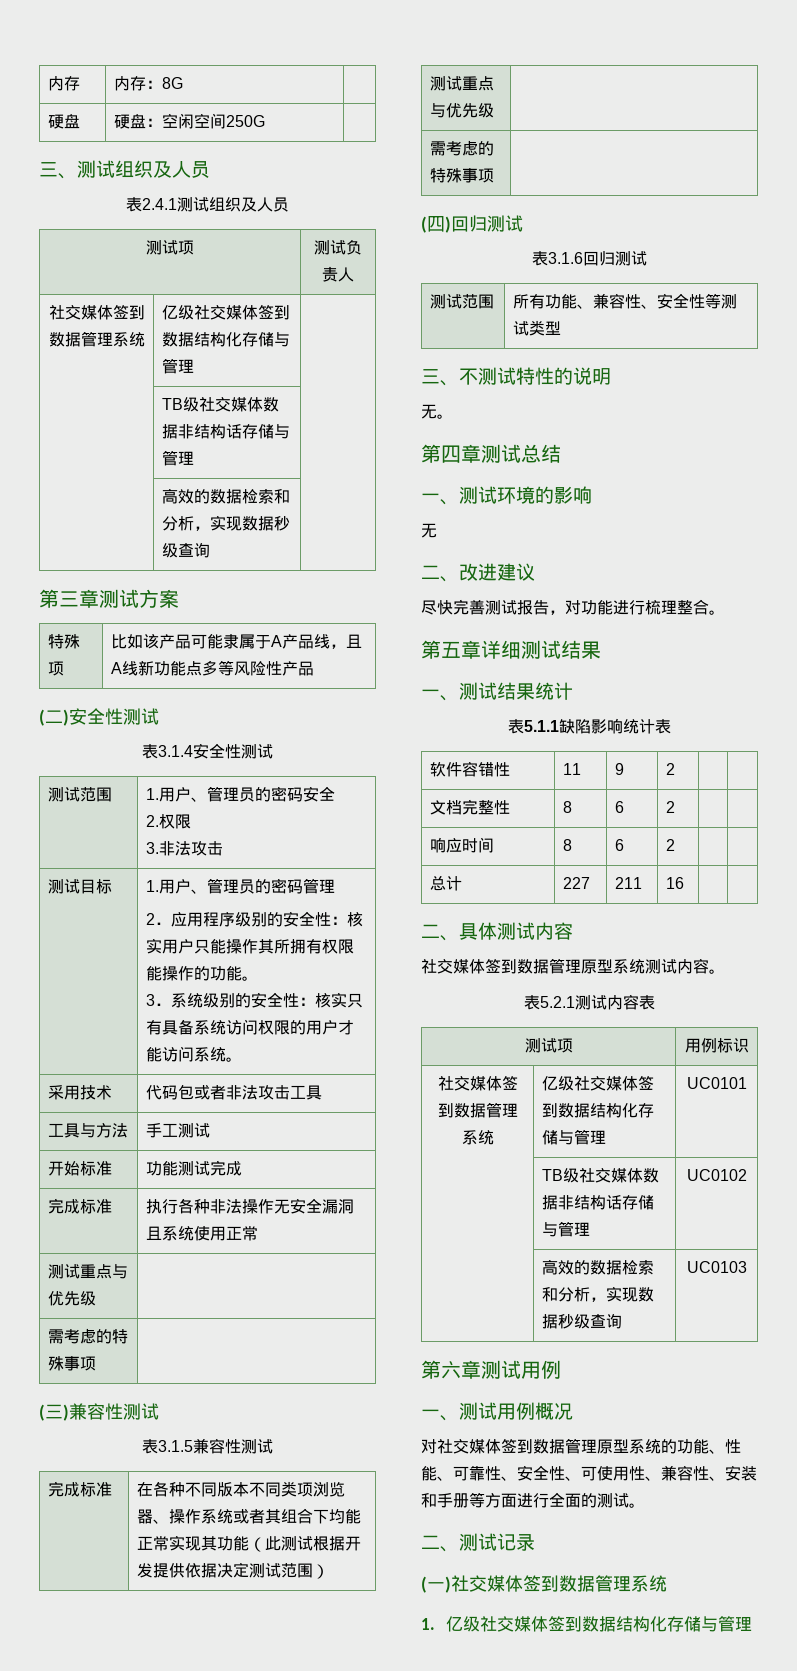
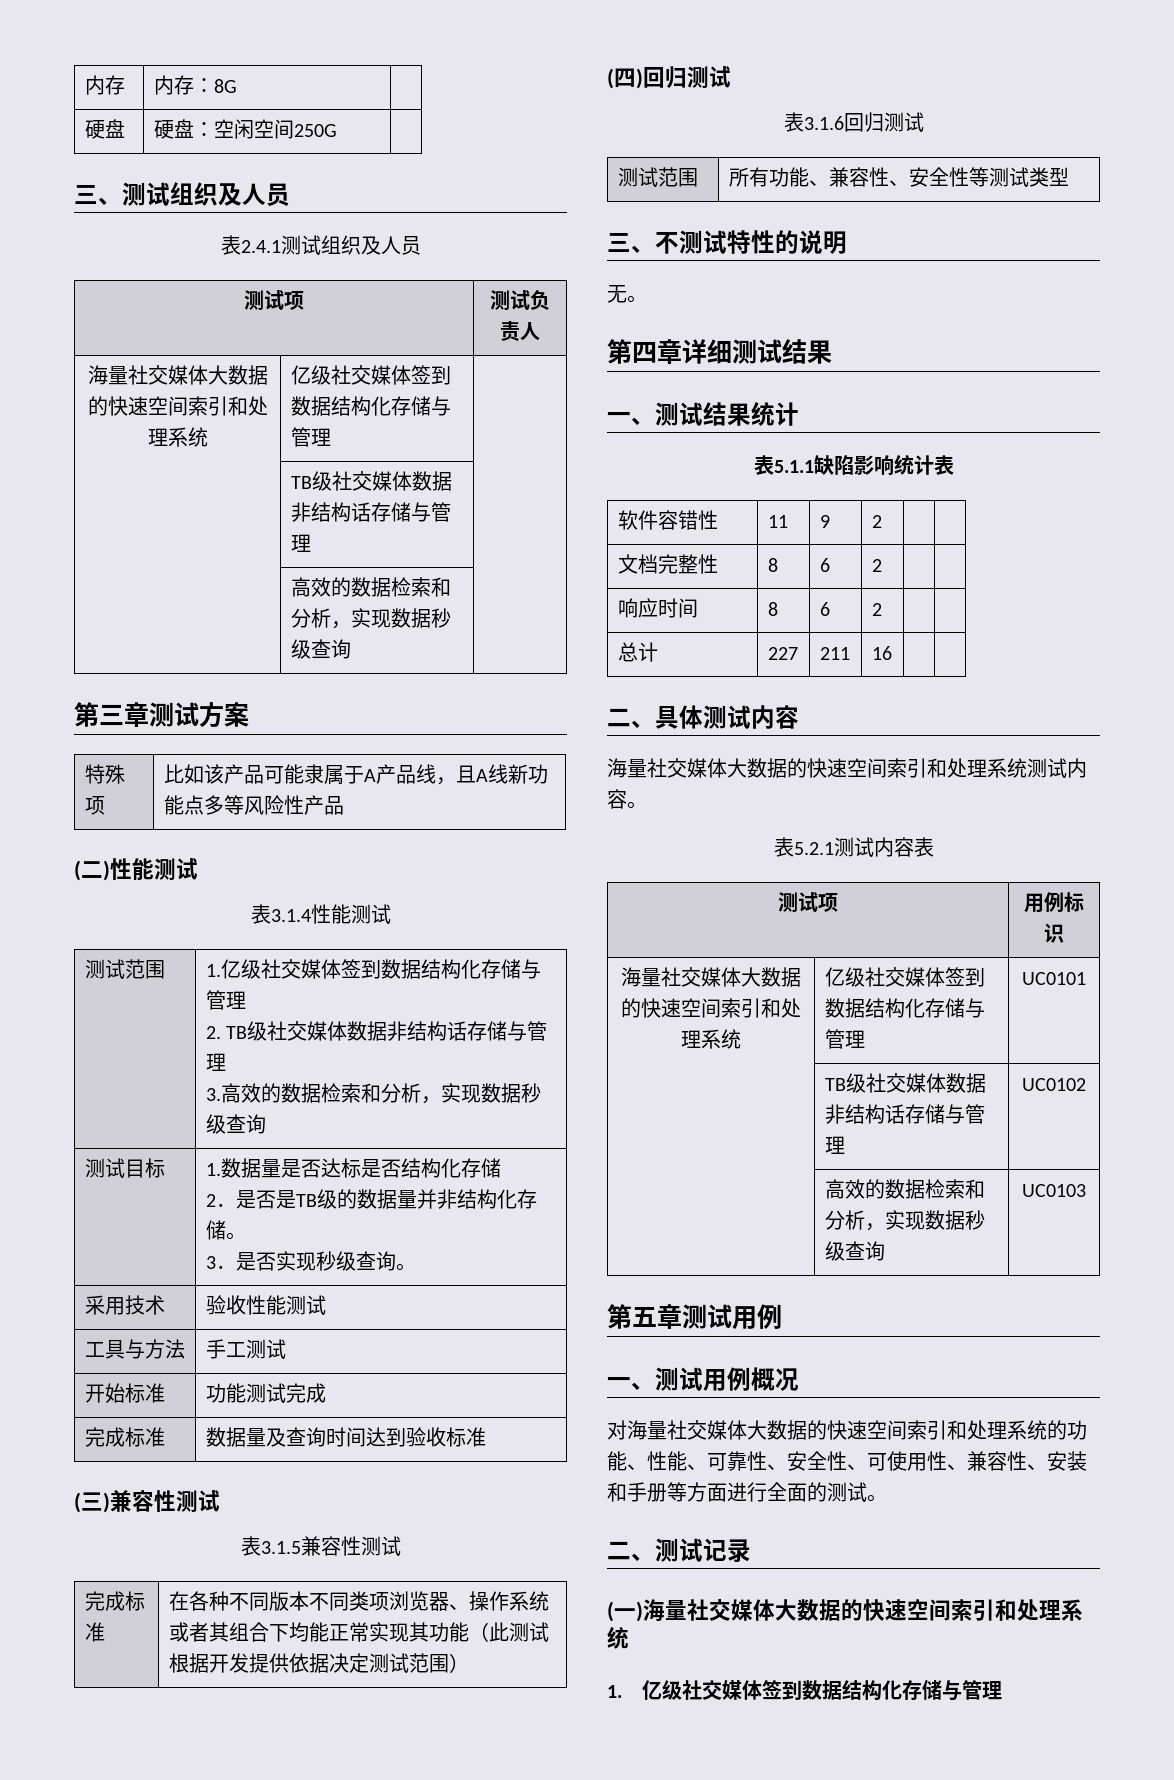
  测试项 | 测试负责人
- 社交媒体签到数据管理系统 | 亿级社交媒体签到数据结构化存储与管理 |
+ 海量社交媒体大数据的快速空间索引和处理系统 | 亿级社交媒体签到数据结构化存储与管理 |
- (二)安全性测试
+ (二)性能测试
- 表3.1.4安全性测试
+ 表3.1.4性能测试
- 测试范围 | 1.用户、管理员的密码安全
- 2.权限
- 3.非法攻击
- 测试目标 | 1.用户、管理员的密码管理
- 2．应用程序级别的安全性：核实用户只能操作其所拥有权限能操作的功能。
- 3．系统级别的安全性：核实只有具备系统访问权限的用户才能访问系统。
- 采用技术 | 代码包或者非法攻击工具
+ 测试范围 | 1.亿级社交媒体签到数据结构化存储与管理
+ 2. TB级社交媒体数据非结构话存储与管理
+ 3.高效的数据检索和分析，实现数据秒级查询
+ 测试目标 | 1.数据量是否达标是否结构化存储
+ 2．是否是TB级的数据量并非结构化存储。
+ 3．是否实现秒级查询。
+ 采用技术 | 验收性能测试
- 完成标准 | 执行各种非法操作无安全漏洞且系统使用正常
- 测试重点与优先级 |
- 需考虑的特殊事项 |
+ 完成标准 | 数据量及查询时间达到验收标准
  完成标准 | 在各种不同版本不同类项浏览器、操作系统或者其组合下均能正常实现其功能（此测试根据开发提供依据决定测试范围）
- 测试重点与优先级 |
- 需考虑的特殊事项 |
- 第四章测试总结
- 一、测试环境的影响
- 无
- 二、改进建议
- 尽快完善测试报告，对功能进行梳理整合。
- 第五章详细测试结果
+ 第四章详细测试结果
- 社交媒体签到数据管理原型系统测试内容。
+ 海量社交媒体大数据的快速空间索引和处理系统测试内容。
- 社交媒体签到数据管理系统 | 亿级社交媒体签到数据结构化存储与管理 | UC0101
+ 海量社交媒体大数据的快速空间索引和处理系统 | 亿级社交媒体签到数据结构化存储与管理 | UC0101
- 第六章测试用例
+ 第五章测试用例
- 对社交媒体签到数据管理原型系统的功能、性能、可靠性、安全性、可使用性、兼容性、安装和手册等方面进行全面的测试。
+ 对海量社交媒体大数据的快速空间索引和处理系统的功能、性能、可靠性、安全性、可使用性、兼容性、安装和手册等方面进行全面的测试。
- (一)社交媒体签到数据管理系统
+ (一)海量社交媒体大数据的快速空间索引和处理系统

